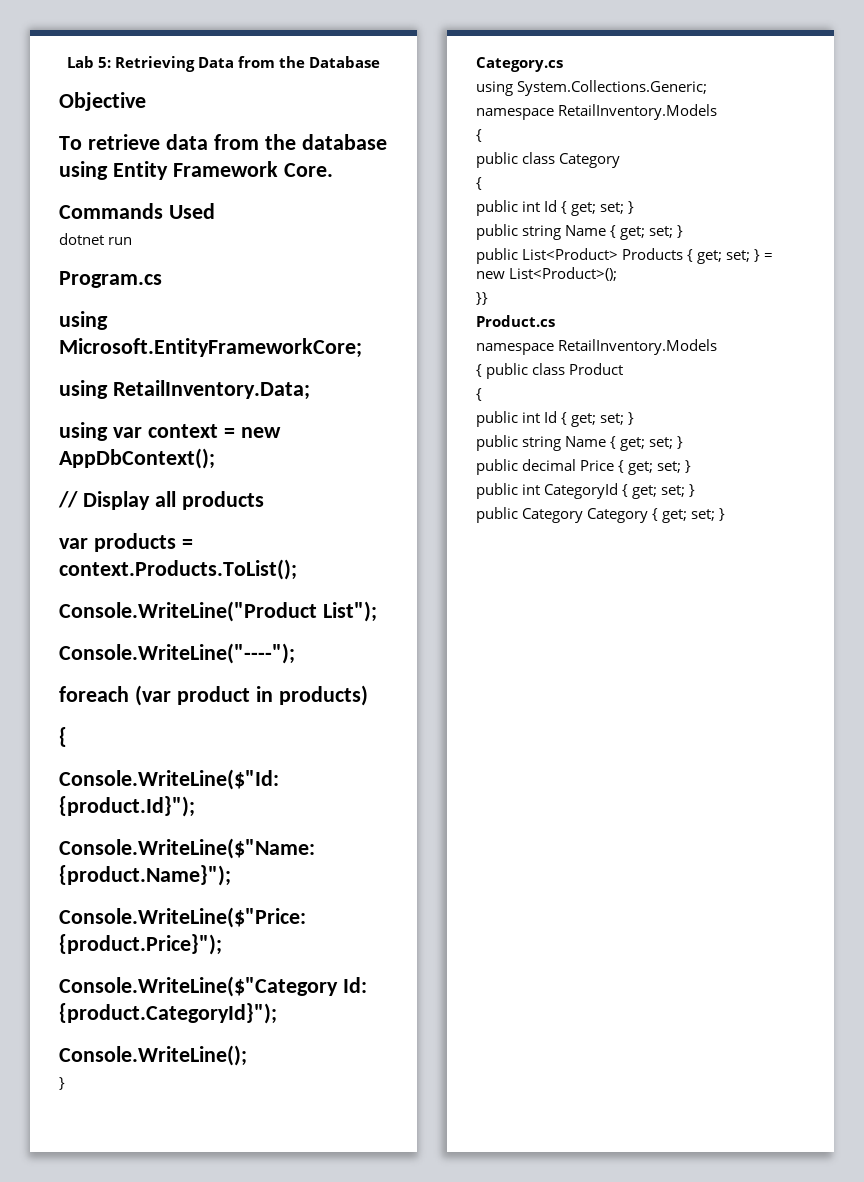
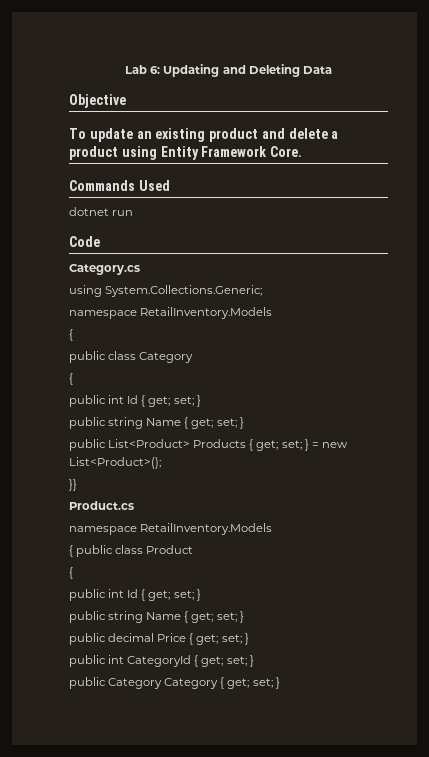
- Lab 5: Retrieving Data from the Database
+ Lab 6: Updating and Deleting Data
  Objective
- To retrieve data from the database using Entity Framework Core.
+ To update an existing product and delete a product using Entity Framework Core.
- Program.cs
- using Microsoft.EntityFrameworkCore;
- using RetailInventory.Data;
- using var context = new AppDbContext();
- // Display all products
- var products = context.Products.ToList();
- Console.WriteLine("Product List");
- Console.WriteLine("----");
- foreach (var product in products)
- {
- Console.WriteLine($"Id: {product.Id}");
- Console.WriteLine($"Name: {product.Name}");
- Console.WriteLine($"Price: {product.Price}");
- Console.WriteLine($"Category Id: {product.CategoryId}");
- Console.WriteLine();
- }
+ Code

